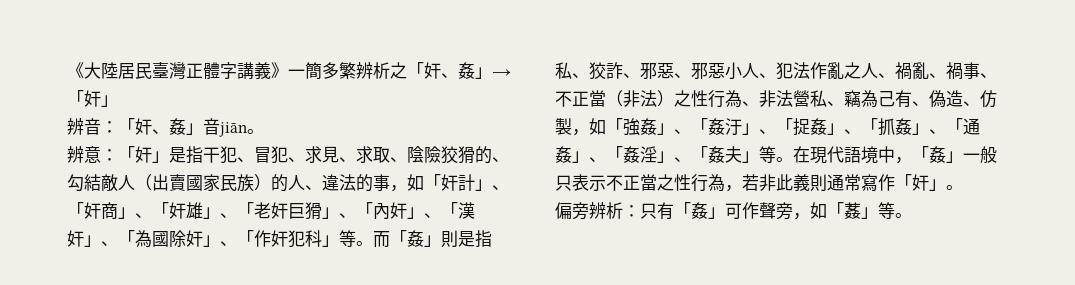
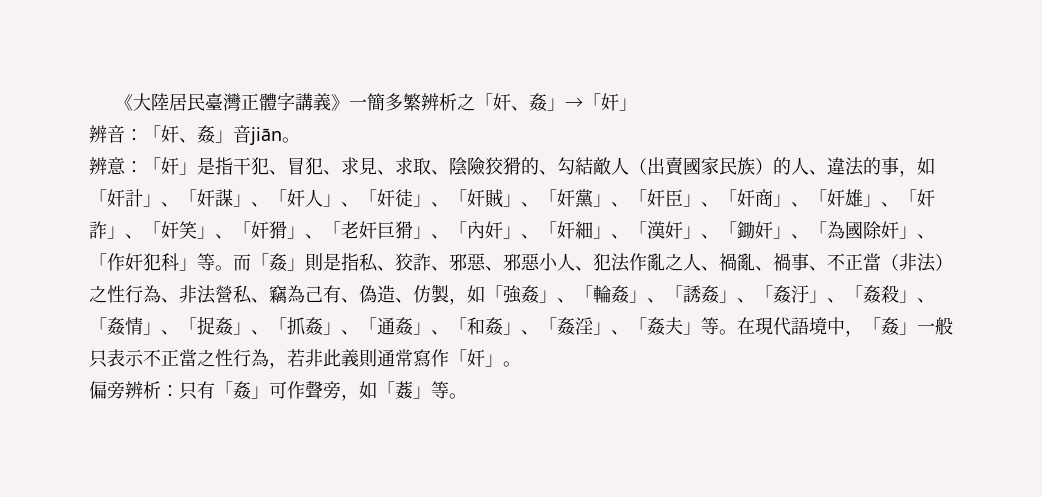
- 辨意：「奸」是指干犯、冒犯、求見、求取、陰險狡猾的、勾結敵人（出賣國家民族）的人、違法的事，如「奸計」、「奸商」、「奸雄」、「老奸巨猾」、「內奸」、「漢奸」、「為國除奸」、「作奸犯科」等。
+ 辨意：「奸」是指干犯、冒犯、求見、求取、陰險狡猾的、勾結敵人（出賣國家民族）的人、違法的事，如「奸計」、「奸謀」、「奸人」、「奸徒」、「奸賊」、「奸黨」、「奸臣」、「奸商」、「奸雄」、「奸詐」、「奸笑」、「奸猾」、「老奸巨猾」、「內奸」、「奸細」、「漢奸」、「鋤奸」、「為國除奸」、「作奸犯科」等。
- 而「姦」則是指私、狡詐、邪惡、邪惡小人、犯法作亂之人、禍亂、禍事、不正當（非法）之性行為、非法營私、竊為己有、偽造、仿製，如「強姦」、「姦汙」、「捉姦」、「抓姦」、「通姦」、「姦淫」、「姦夫」等。
+ 而「姦」則是指私、狡詐、邪惡、邪惡小人、犯法作亂之人、禍亂、禍事、不正當（非法）之性行為、非法營私、竊為己有、偽造、仿製，如「強姦」、「輪姦」、「誘姦」、「姦汙」、「姦殺」、「姦情」、「捉姦」、「抓姦」、「通姦」、「和姦」、「姦淫」、「姦夫」等。

